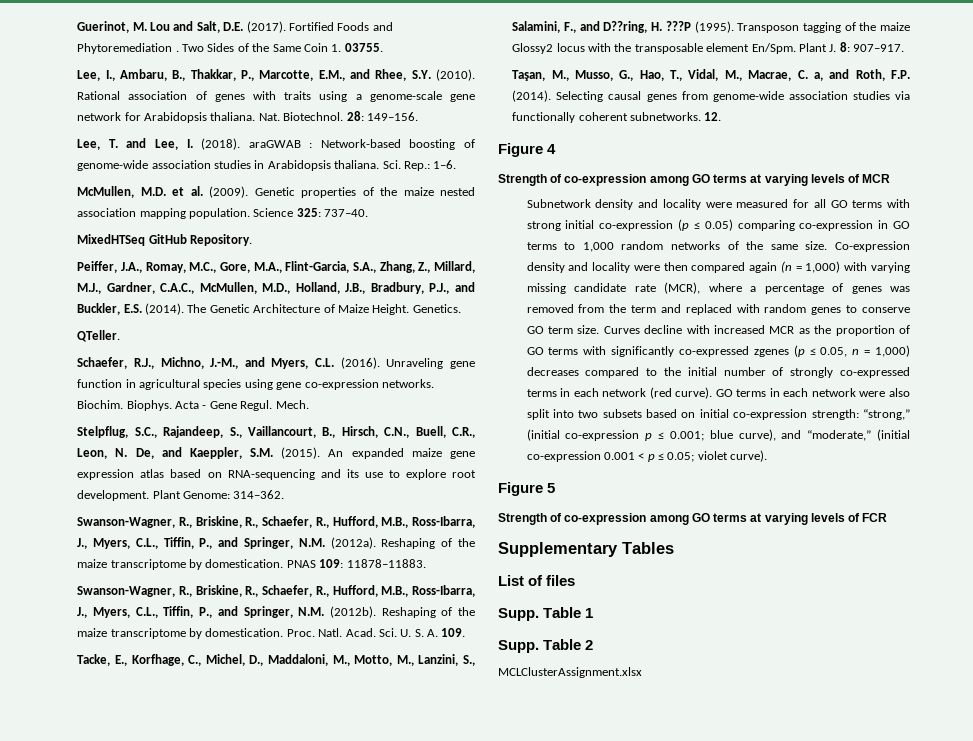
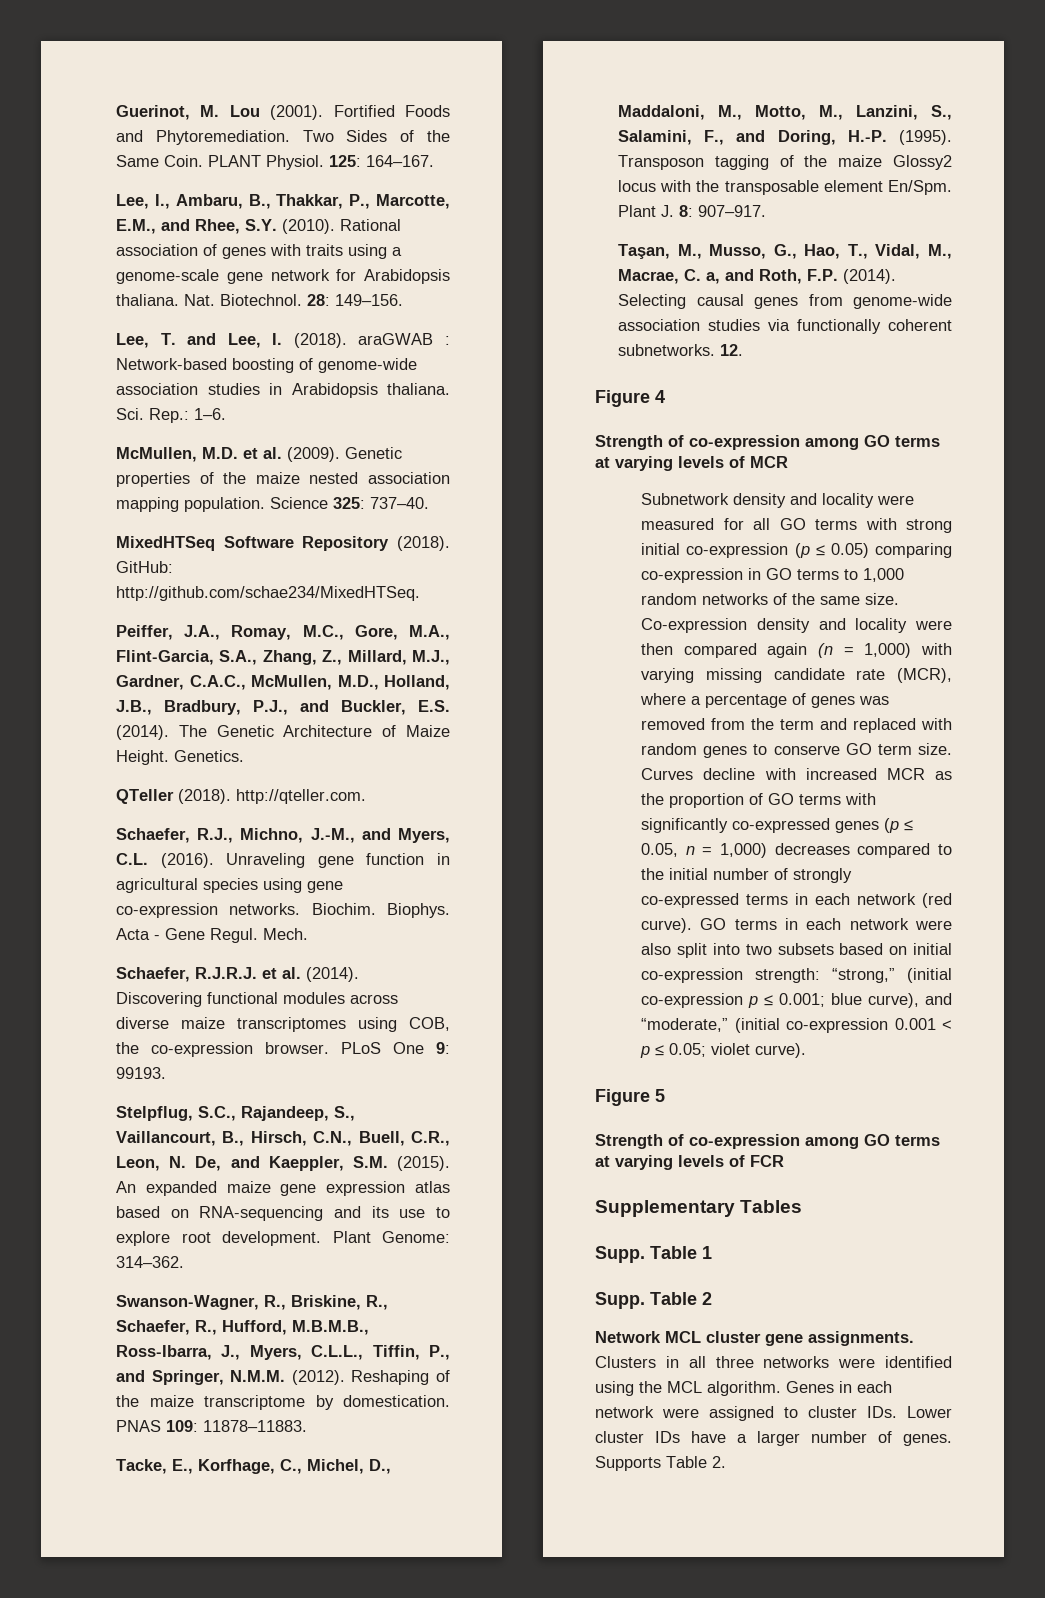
- Guerinot, M. Lou and Salt, D.E. (2017).
+ Guerinot, M. Lou (2001).
- Fortified Foods and Phytoremediation .
+ Fortified Foods and Phytoremediation.
- Two Sides of the Same Coin 1. 03755.
+ Two Sides of the Same Coin. PLANT Physiol. 125: 164–167.
- MixedHTSeq GitHub Repository.
+ MixedHTSeq Software Repository (2018). GitHub: http://github.com/schae234/MixedHTSeq.
- QTeller.
+ QTeller (2018). http://qteller.com.
+ Schaefer, R.J.R.J. et al. (2014). Discovering functional modules across diverse maize transcriptomes using COB, the co-expression browser. PLoS One 9: 99193.
- Swanson-Wagner, R., Briskine, R., Schaefer, R., Hufford, M.B., Ross-Ibarra, J., Myers, C.L., Tiffin, P., and Springer, N.M. (2012a).
+ Swanson-Wagner, R., Briskine, R., Schaefer, R., Hufford, M.B.M.B., Ross-Ibarra, J., Myers, C.L.L., Tiffin, P., and Springer, N.M.M. (2012).
- Swanson-Wagner, R., Briskine, R., Schaefer, R., Hufford, M.B., Ross-Ibarra, J., Myers, C.L., Tiffin, P., and Springer, N.M. (2012b). Reshaping of the maize transcriptome by domestication. Proc. Natl. Acad. Sci. U. S. A. 109.
- Tacke, E., Korfhage, C., Michel, D., Maddaloni, M., Motto, M., Lanzini, S., Salamini, F., and D??ring, H. ???P (1995).
+ Tacke, E., Korfhage, C., Michel, D., Maddaloni, M., Motto, M., Lanzini, S., Salamini, F., and Doring, H.-P. (1995).
- Curves decline with increased MCR as the proportion of GO terms with significantly co-expressed zgenes (p ≤ 0.05, n = 1,000) decreases compared to the initial number of strongly co-expressed terms in each network (red curve).
+ Curves decline with increased MCR as the proportion of GO terms with significantly co-expressed genes (p ≤ 0.05, n = 1,000) decreases compared to the initial number of strongly co-expressed terms in each network (red curve).
- List of files
- MCLClusterAssignment.xlsx
+ Network MCL cluster gene assignments. Clusters in all three networks were identified using the MCL algorithm. Genes in each network were assigned to cluster IDs. Lower cluster IDs have a larger number of genes. Supports Table 2.

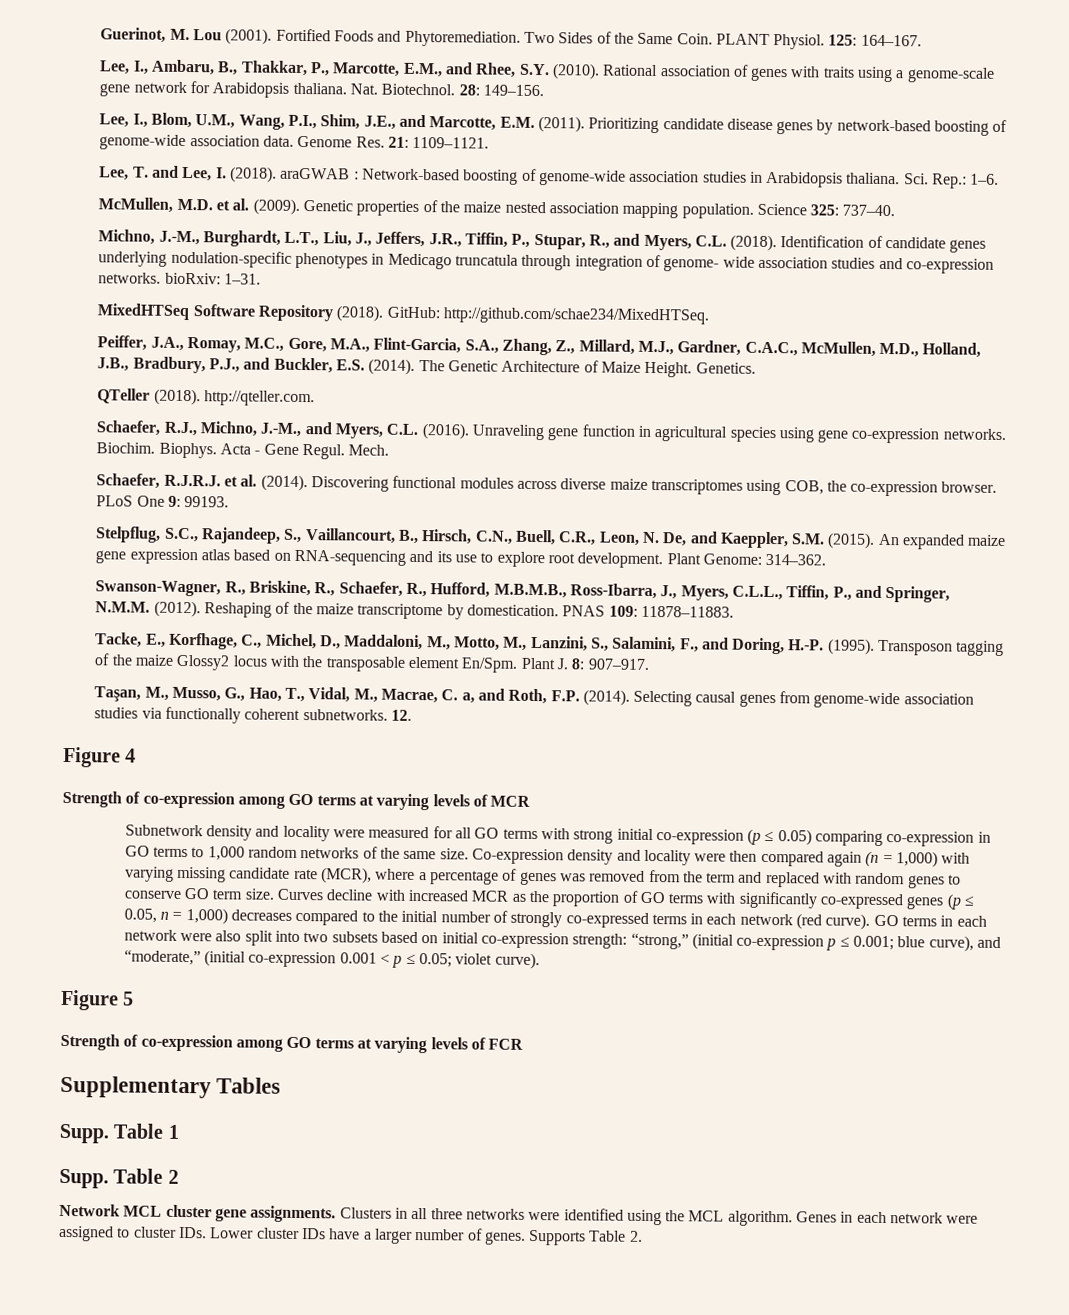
+ Lee, I., Blom, U.M., Wang, P.I., Shim, J.E., and Marcotte, E.M. (2011). Prioritizing candidate disease genes by network-based boosting of genome-wide association data. Genome Res. 21: 1109–1121.
+ Michno, J.-M., Burghardt, L.T., Liu, J., Jeffers, J.R., Tiffin, P., Stupar, R., and Myers, C.L. (2018). Identification of candidate genes underlying nodulation-specific phenotypes in Medicago truncatula through integration of genome- wide association studies and co-expression networks. bioRxiv: 1–31.

